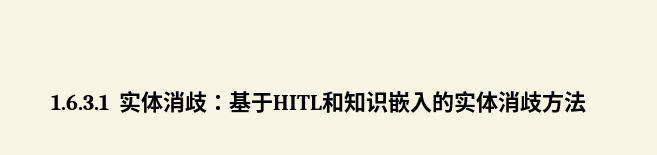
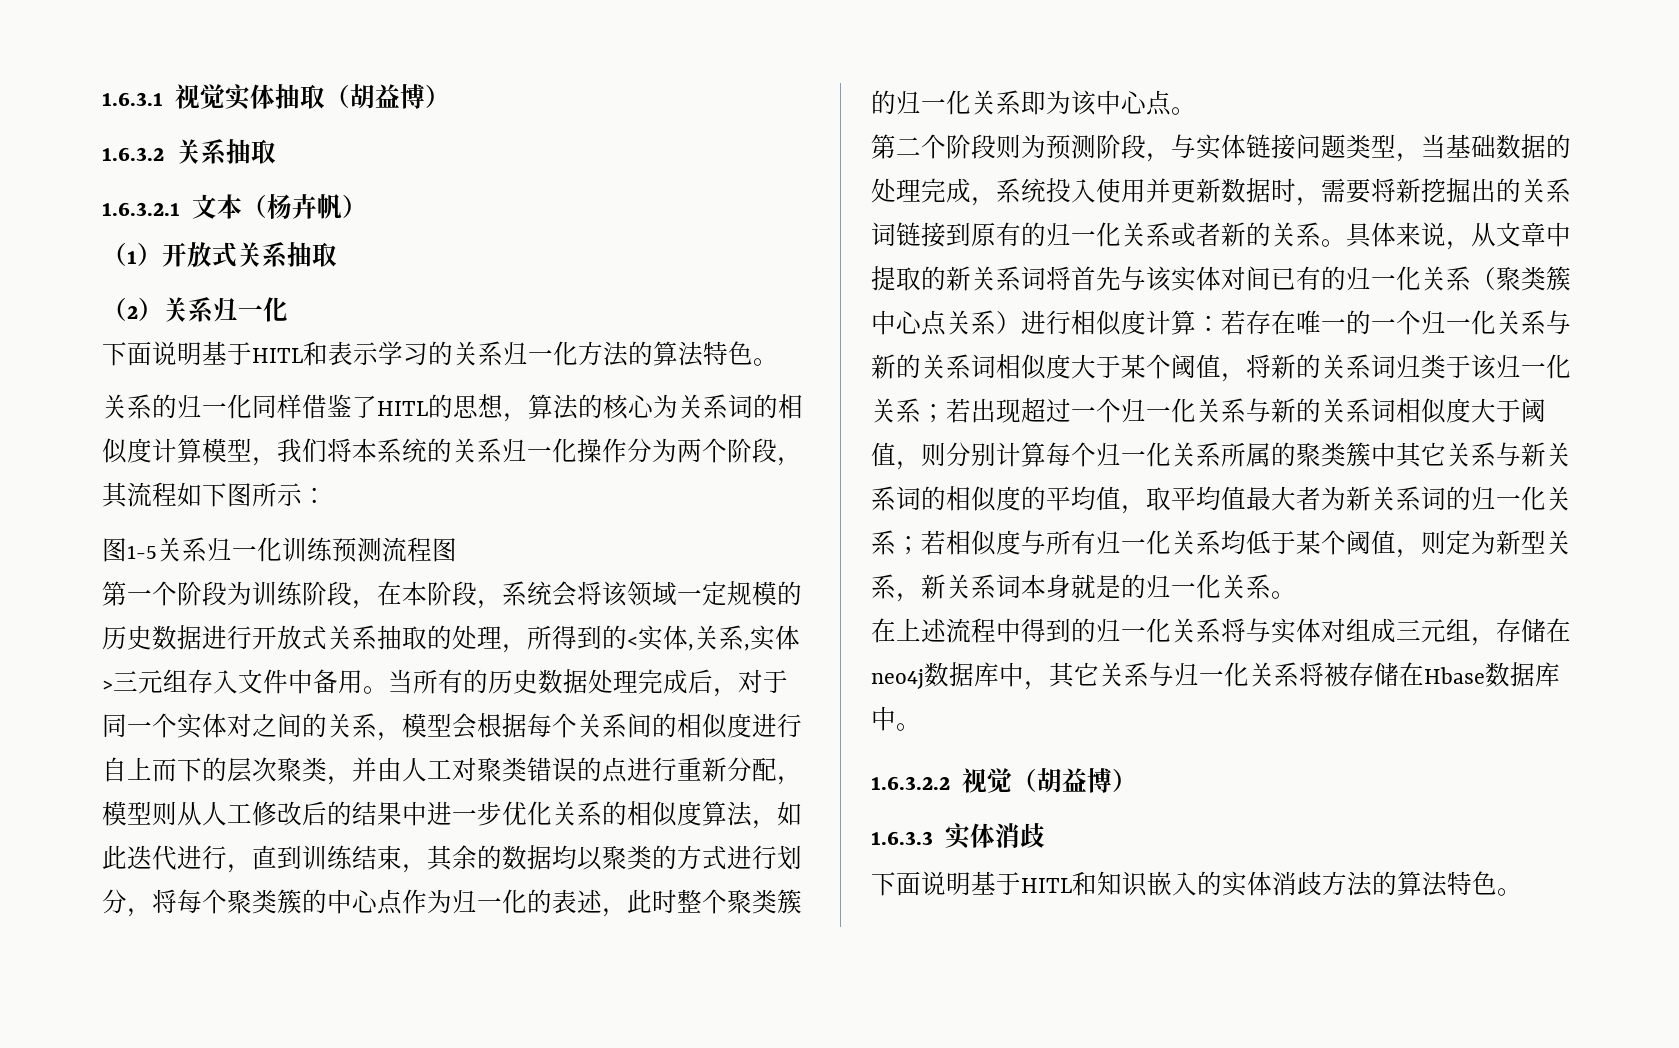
- 1.6.3.1实体消歧：基于HITL和知识嵌入的实体消歧方法
+ 1.6.3.1视觉实体抽取（胡益博）
+ 1.6.3.2关系抽取
+ 1.6.3.2.1文本（杨卉帆）
+ （1）开放式关系抽取
+ （2）关系归一化
+ 下面说明基于HITL和表示学习的关系归一化方法的算法特色。
+ 关系的归一化同样借鉴了HITL的思想，算法的核心为关系词的相似度计算模型，我们将本系统的关系归一化操作分为两个阶段，其流程如下图所示：
+ 图1-5关系归一化训练预测流程图
+ 第一个阶段为训练阶段，在本阶段，系统会将该领域一定规模的历史数据进行开放式关系抽取的处理，所得到的<实体,关系,实体>三元组存入文件中备用。当所有的历史数据处理完成后，对于同一个实体对之间的关系，模型会根据每个关系间的相似度进行自上而下的层次聚类，并由人工对聚类错误的点进行重新分配，模型则从人工修改后的结果中进一步优化关系的相似度算法，如此迭代进行，直到训练结束，其余的数据均以聚类的方式进行划分，将每个聚类簇的中心点作为归一化的表述，此时整个聚类簇的归一化关系即为该中心点。
+ 第二个阶段则为预测阶段，与实体链接问题类型，当基础数据的处理完成，系统投入使用并更新数据时，需要将新挖掘出的关系词链接到原有的归一化关系或者新的关系。具体来说，从文章中提取的新关系词将首先与该实体对间已有的归一化关系（聚类簇中心点关系）进行相似度计算：若存在唯一的一个归一化关系与新的关系词相似度大于某个阈值，将新的关系词归类于该归一化关系；若出现超过一个归一化关系与新的关系词相似度大于阈值，则分别计算每个归一化关系所属的聚类簇中其它关系与新关系词的相似度的平均值，取平均值最大者为新关系词的归一化关系；若相似度与所有归一化关系均低于某个阈值，则定为新型关系，新关系词本身就是的归一化关系。
+ 在上述流程中得到的归一化关系将与实体对组成三元组，存储在neo4j数据库中，其它关系与归一化关系将被存储在Hbase数据库中。
+ 1.6.3.2.2视觉（胡益博）
+ 1.6.3.3实体消歧
+ 下面说明基于HITL和知识嵌入的实体消歧方法的算法特色。

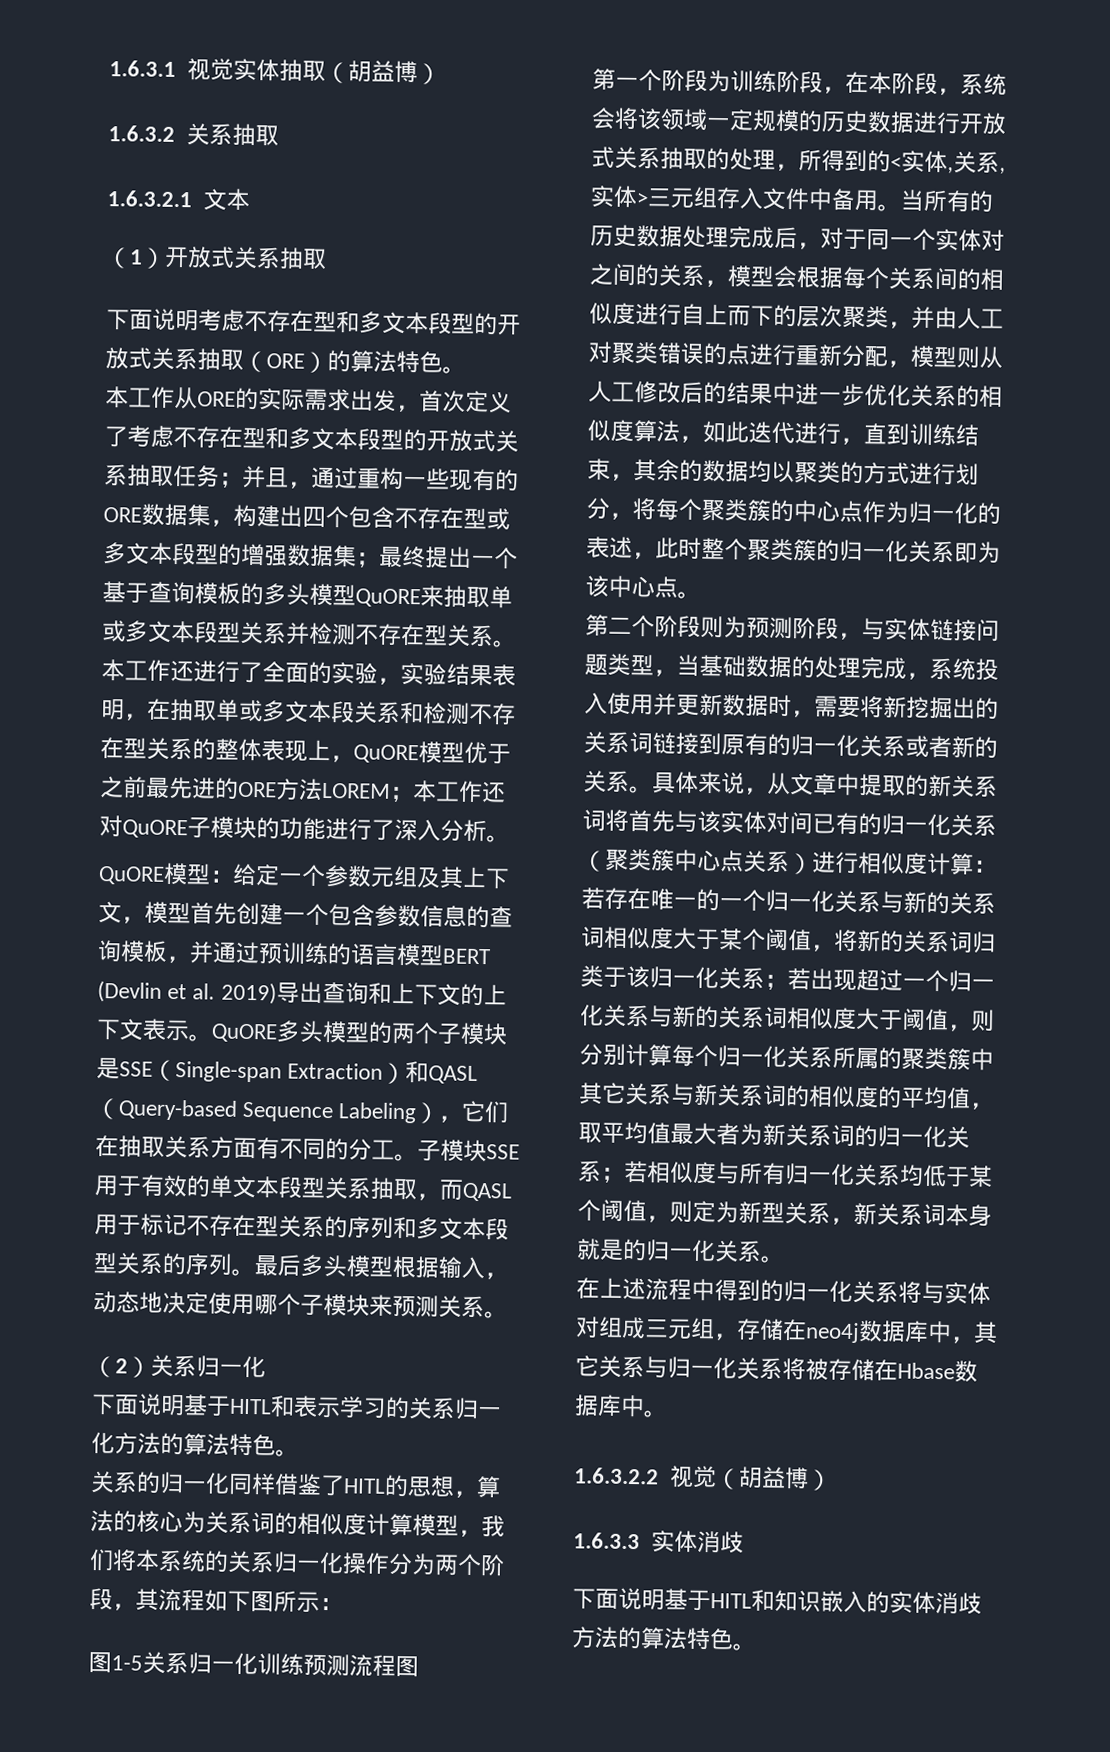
- 1.6.3.2.1文本（杨卉帆）
+ 1.6.3.2.1文本
+ 下面说明考虑不存在型和多文本段型的开放式关系抽取（ORE）的算法特色。
+ 本工作从ORE的实际需求出发，首次定义了考虑不存在型和多文本段型的开放式关系抽取任务；并且，通过重构一些现有的ORE数据集，构建出四个包含不存在型或多文本段型的增强数据集；最终提出一个基于查询模板的多头模型QuORE来抽取单或多文本段型关系并检测不存在型关系。本工作还进行了全面的实验，实验结果表明，在抽取单或多文本段关系和检测不存在型关系的整体表现上，QuORE模型优于之前最先进的ORE方法LOREM；本工作还对QuORE子模块的功能进行了深入分析。
+ QuORE模型：给定一个参数元组及其上下文，模型首先创建一个包含参数信息的查询模板，并通过预训练的语言模型BERT (Devlin et al. 2019)导出查询和上下文的上下文表示。QuORE多头模型的两个子模块是SSE（Single-span Extraction）和QASL（Query-based Sequence Labeling），它们在抽取关系方面有不同的分工。子模块SSE用于有效的单文本段型关系抽取，而QASL用于标记不存在型关系的序列和多文本段型关系的序列。最后多头模型根据输入，动态地决定使用哪个子模块来预测关系。

